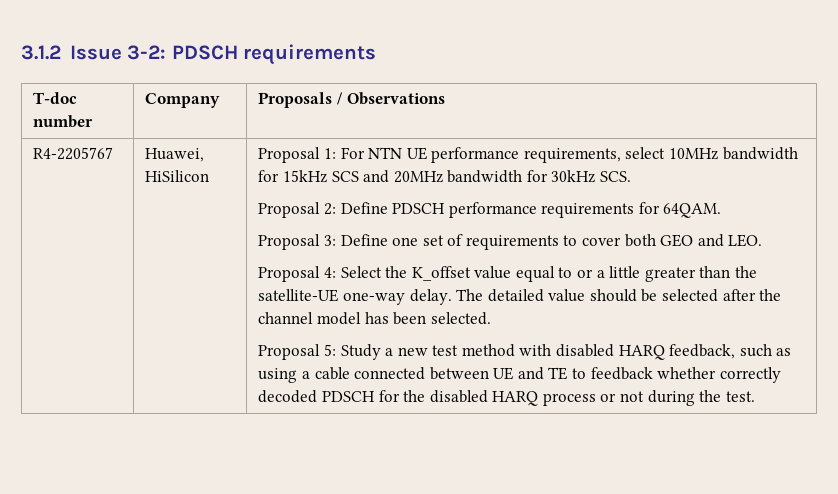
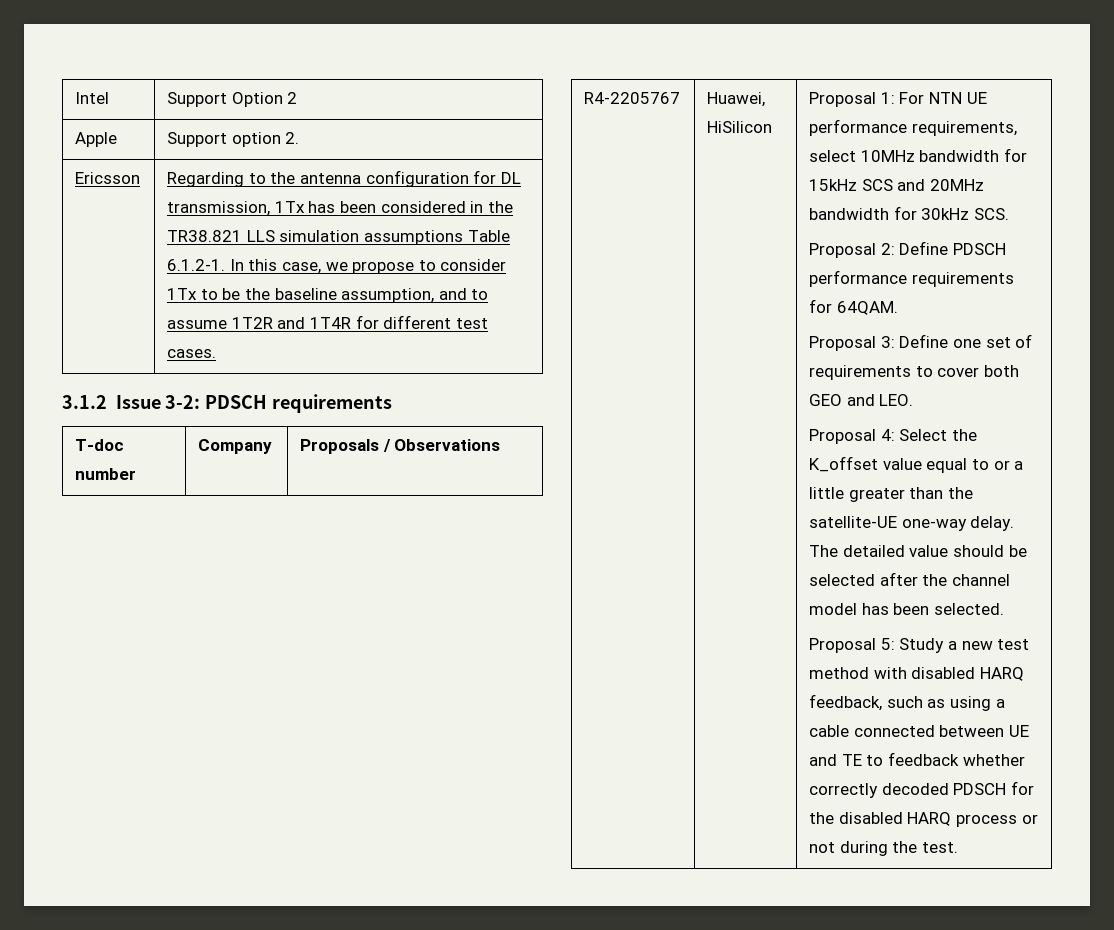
+ Intel | Support Option 2
+ Apple | Support option 2.
+ Ericsson | Regarding to the antenna configuration for DL transmission, 1Tx has been considered in the TR38.821 LLS simulation assumptions Table 6.1.2-1. In this case, we propose to consider 1Tx to be the baseline assumption, and to assume 1T2R and 1T4R for different test cases.

